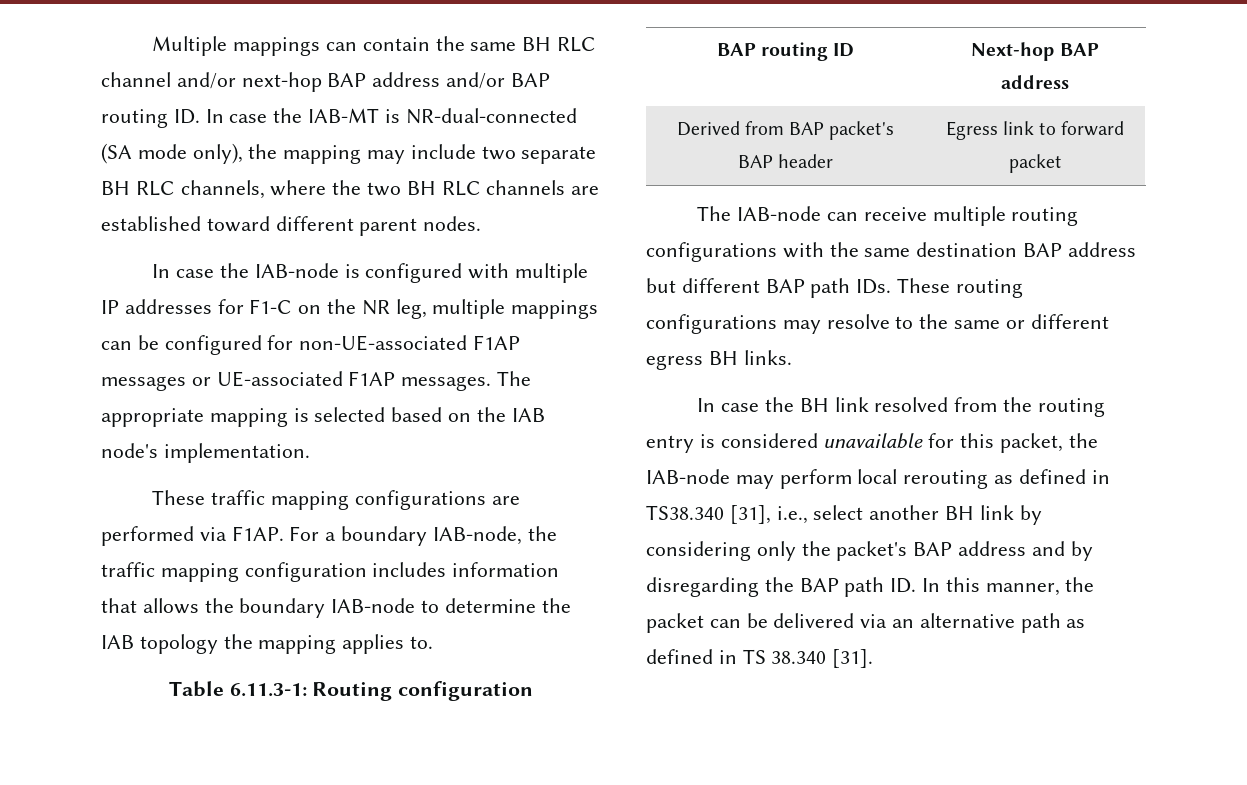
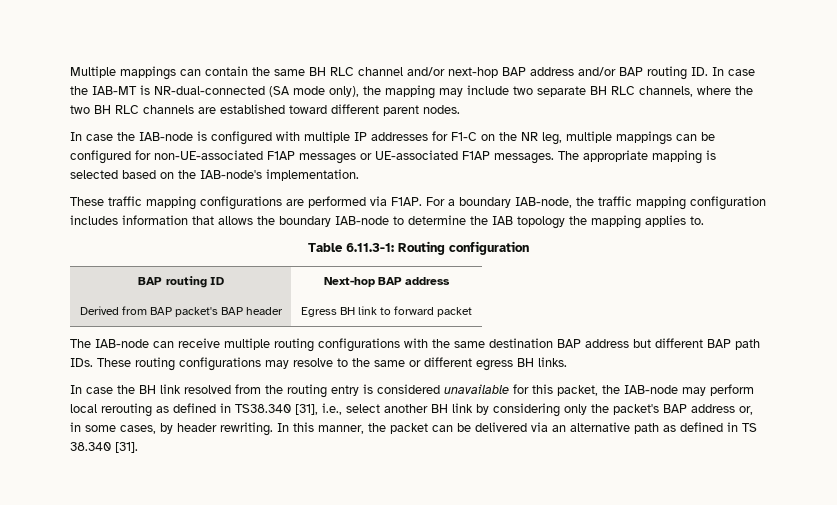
- The appropriate mapping is selected based on the IAB node's implementation.
+ The appropriate mapping is selected based on the IAB-node's implementation.
- Derived from BAP packet's BAP header | Egress link to forward packet
+ Derived from BAP packet's BAP header | Egress BH link to forward packet
- In case the BH link resolved from the routing entry is considered unavailable for this packet, the IAB-node may perform local rerouting as defined in TS38.340 [31], i.e., select another BH link by considering only the packet's BAP address and by disregarding the BAP path ID. In this manner, the packet can be delivered via an alternative path as defined in TS 38.340 [31].
+ In case the BH link resolved from the routing entry is considered unavailable for this packet, the IAB-node may perform local rerouting as defined in TS38.340 [31], i.e., select another BH link by considering only the packet's BAP address or, in some cases, by header rewriting. In this manner, the packet can be delivered via an alternative path as defined in TS 38.340 [31].

